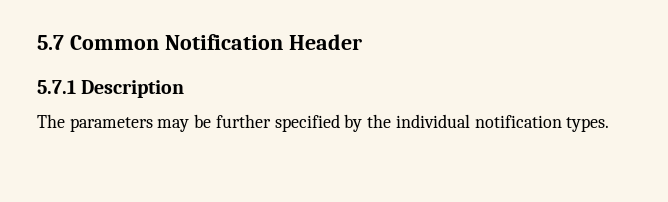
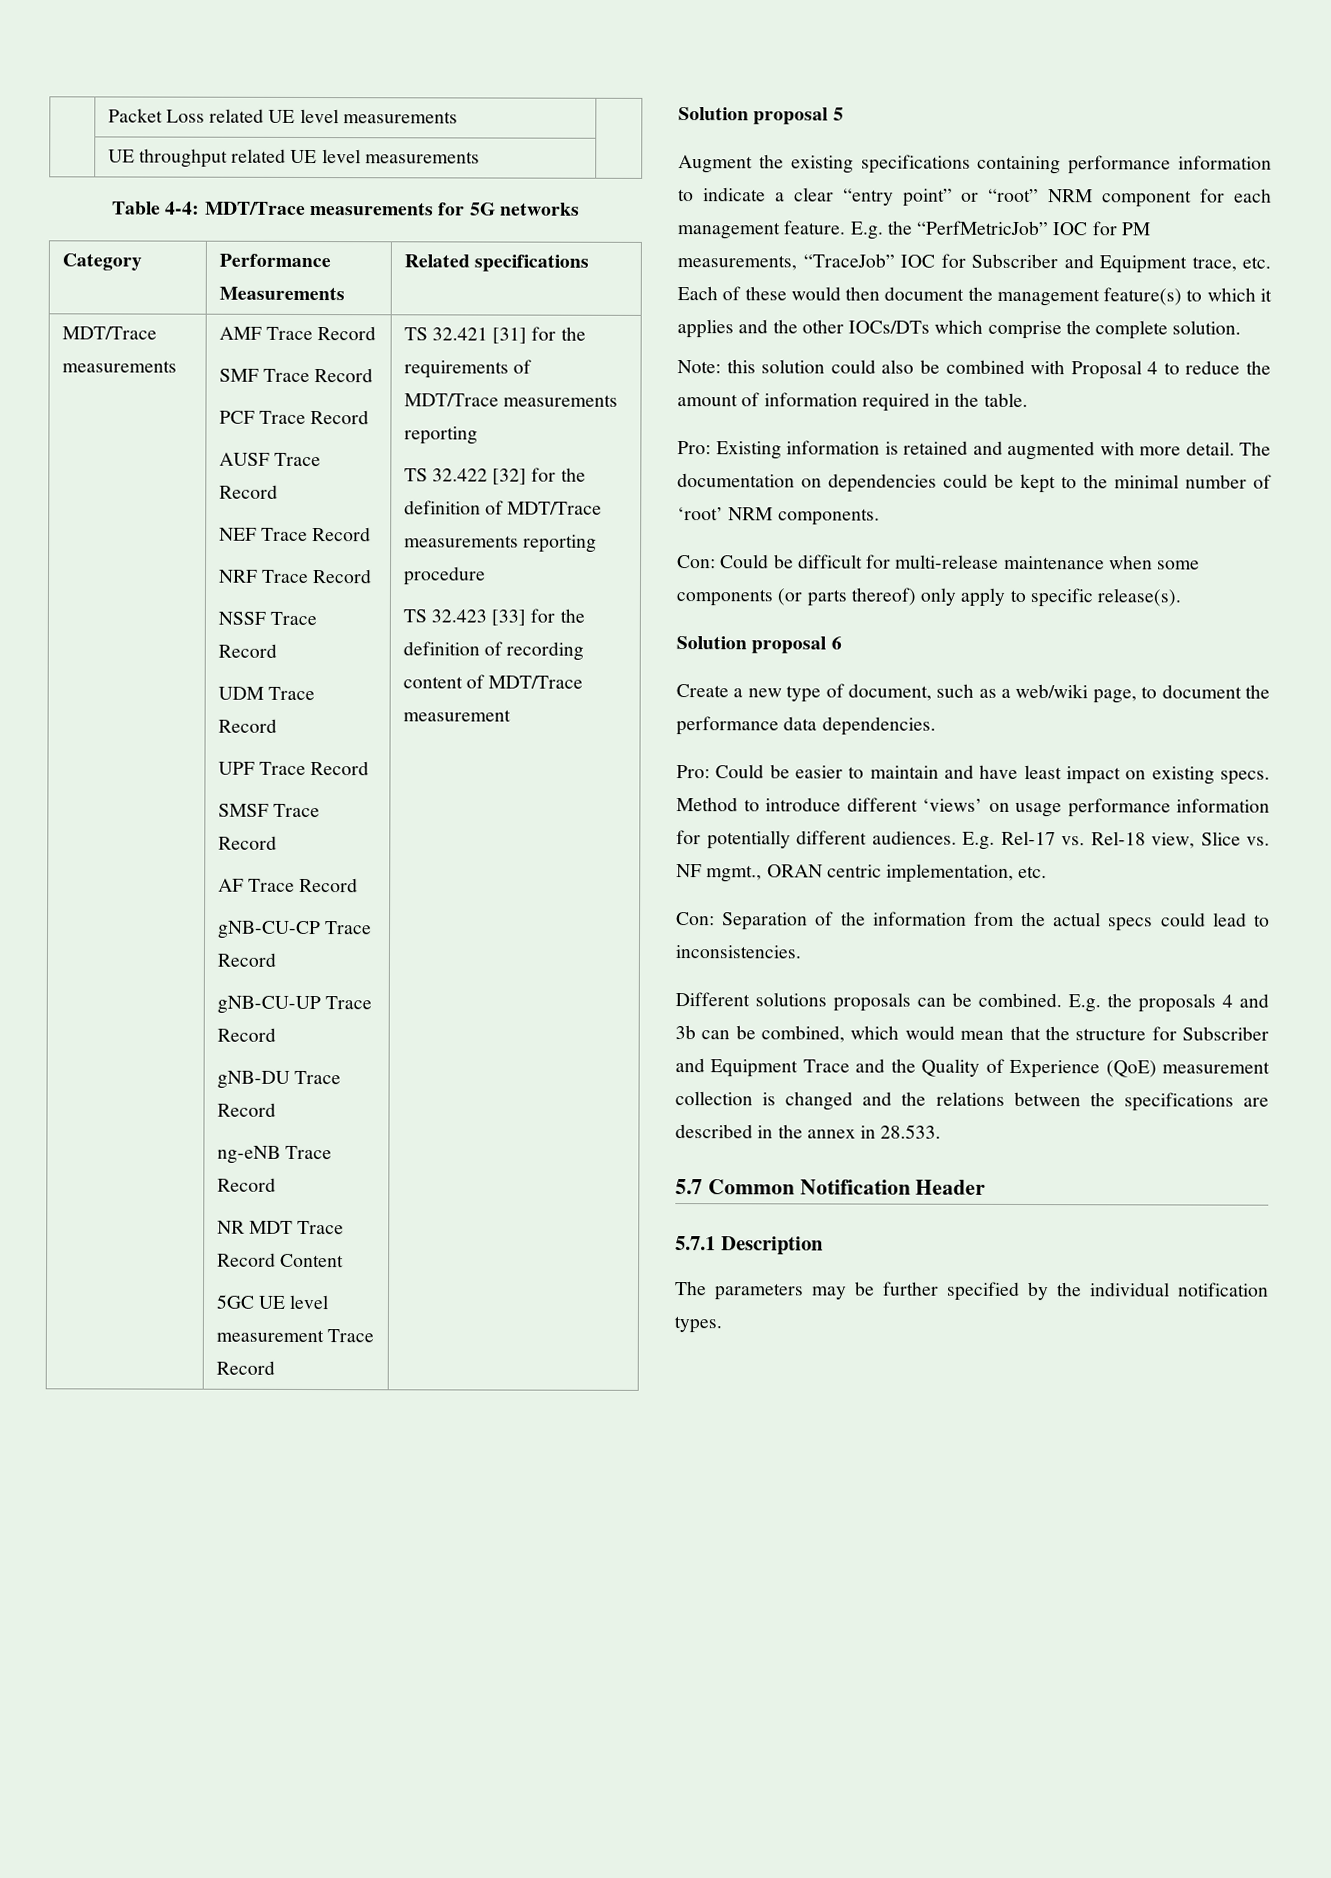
+ | Packet Loss related UE level measurements |
+ | UE throughput related UE level measurements |
+ Table 4-4: MDT/Trace measurements for 5G networks
+ Category | Performance Measurements | Related specifications
+ MDT/Trace measurements | AMF Trace Record
+ SMF Trace Record
+ PCF Trace Record
+ AUSF Trace Record
+ NEF Trace Record
+ NRF Trace Record
+ NSSF Trace Record
+ UDM Trace Record
+ UPF Trace Record
+ SMSF Trace Record
+ AF Trace Record
+ gNB-CU-CP Trace Record
+ gNB-CU-UP Trace Record
+ gNB-DU Trace Record
+ ng-eNB Trace Record
+ NR MDT Trace Record Content
+ 5GC UE level measurement Trace Record | TS 32.421 [31] for the requirements of MDT/Trace measurements reporting
+ TS 32.422 [32] for the definition of MDT/Trace measurements reporting procedure
+ TS 32.423 [33] for the definition of recording content of MDT/Trace measurement
+ Solution proposal 5
+ Augment the existing specifications containing performance information to indicate a clear “entry point” or “root” NRM component for each management feature. E.g. the “PerfMetricJob” IOC for PM measurements, “TraceJob” IOC for Subscriber and Equipment trace, etc. Each of these would then document the management feature(s) to which it applies and the other IOCs/DTs which comprise the complete solution.
+ Note: this solution could also be combined with Proposal 4 to reduce the amount of information required in the table.
+ Pro: Existing information is retained and augmented with more detail. The documentation on dependencies could be kept to the minimal number of ‘root’ NRM components.
+ Con: Could be difficult for multi-release maintenance when some components (or parts thereof) only apply to specific release(s).
+ Solution proposal 6
+ Create a new type of document, such as a web/wiki page, to document the performance data dependencies.
+ Pro: Could be easier to maintain and have least impact on existing specs. Method to introduce different ‘views’ on usage performance information for potentially different audiences. E.g. Rel-17 vs. Rel-18 view, Slice vs. NF mgmt., ORAN centric implementation, etc.
+ Con: Separation of the information from the actual specs could lead to inconsistencies.
+ Different solutions proposals can be combined. E.g. the proposals 4 and 3b can be combined, which would mean that the structure for Subscriber and Equipment Trace and the Quality of Experience (QoE) measurement collection is changed and the relations between the specifications are described in the annex in 28.533.

